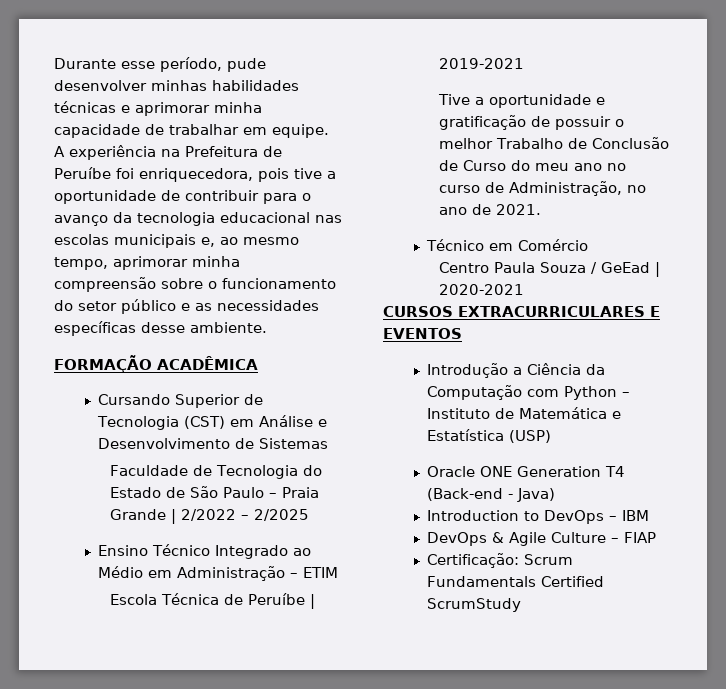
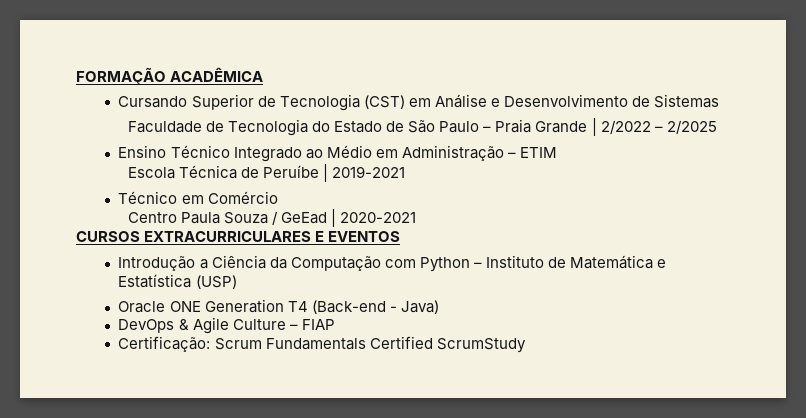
- Durante esse período, pude desenvolver minhas habilidades técnicas e aprimorar minha capacidade de trabalhar em equipe. A experiência na Prefeitura de Peruíbe foi enriquecedora, pois tive a oportunidade de contribuir para o avanço da tecnologia educacional nas escolas municipais e, ao mesmo tempo, aprimorar minha compreensão sobre o funcionamento do setor público e as necessidades específicas desse ambiente.
- Tive a oportunidade e gratificação de possuir o melhor Trabalho de Conclusão de Curso do meu ano no curso de Administração, no ano de 2021.
- Introduction to DevOps – IBM

